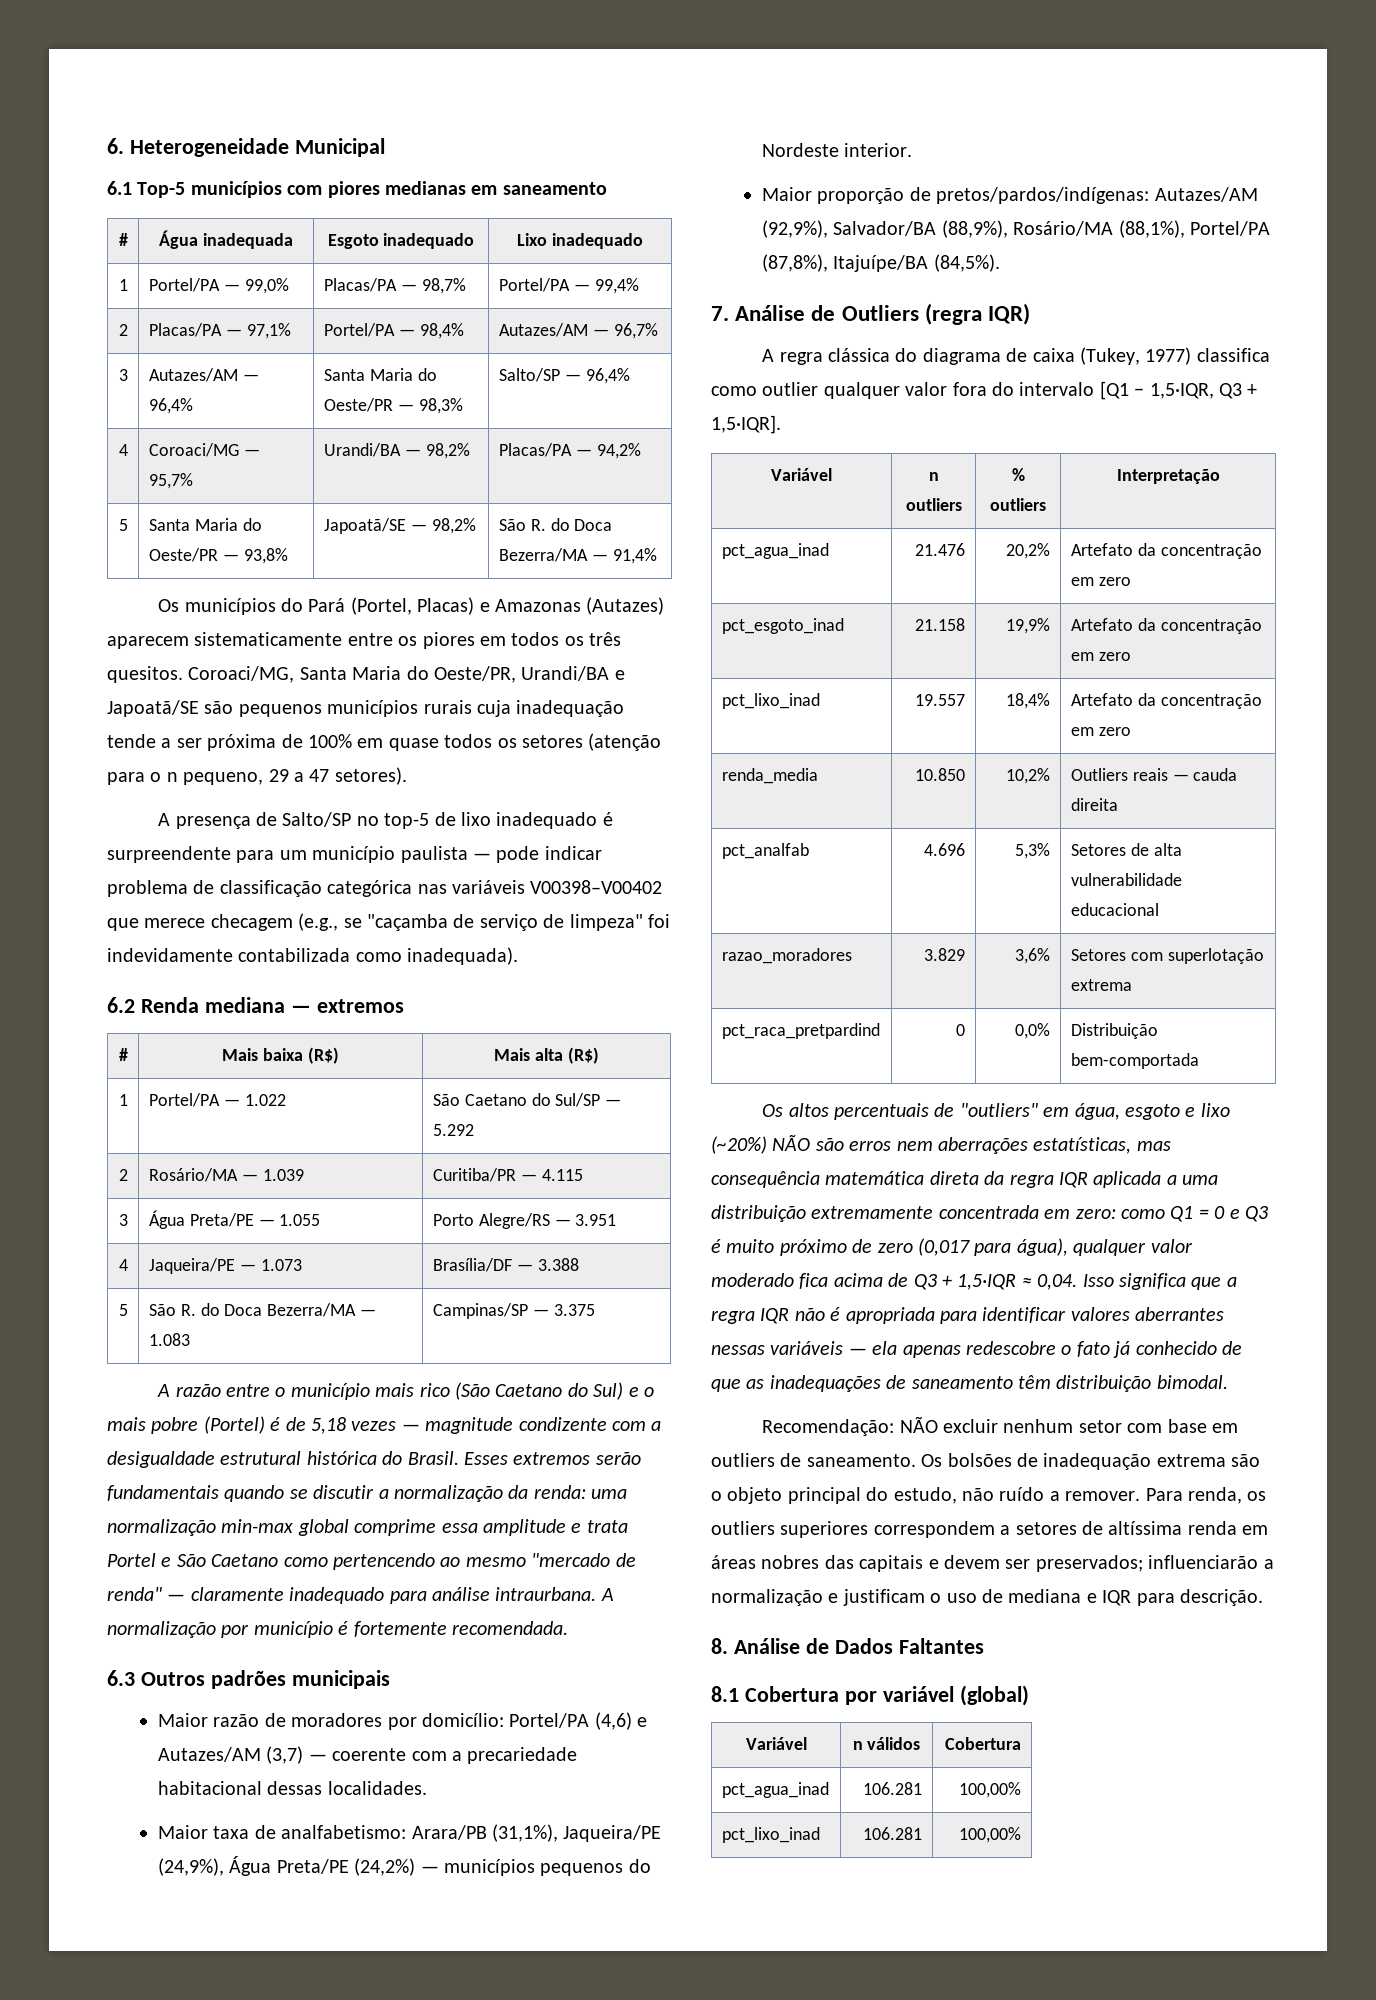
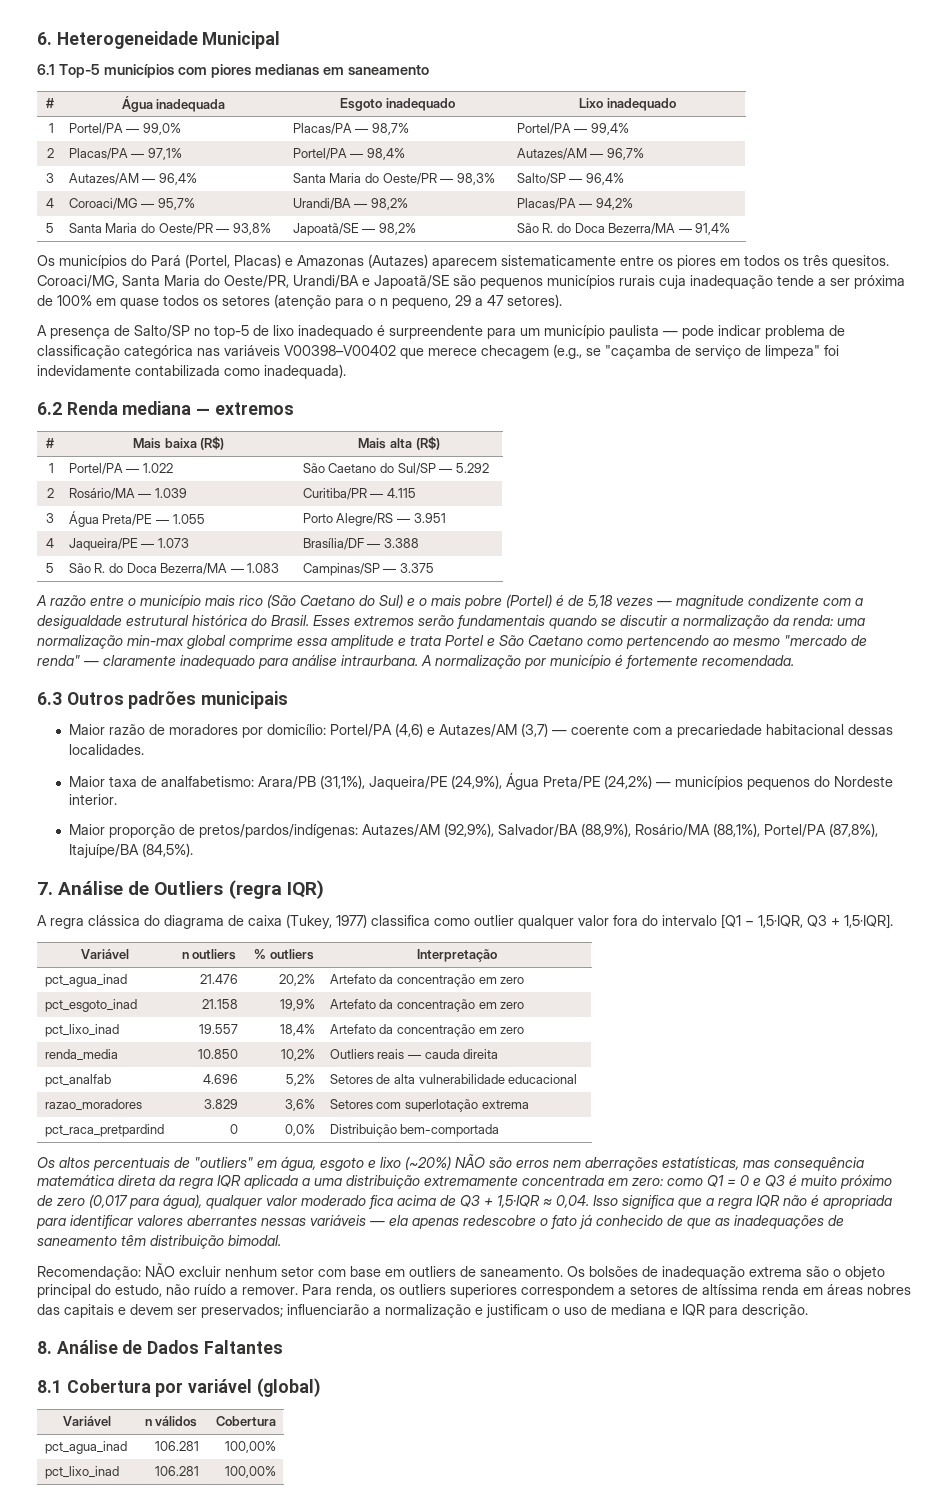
- pct_analfab | 4.696 | 5,3% | Setores de alta vulnerabilidade educacional
+ pct_analfab | 4.696 | 5,2% | Setores de alta vulnerabilidade educacional

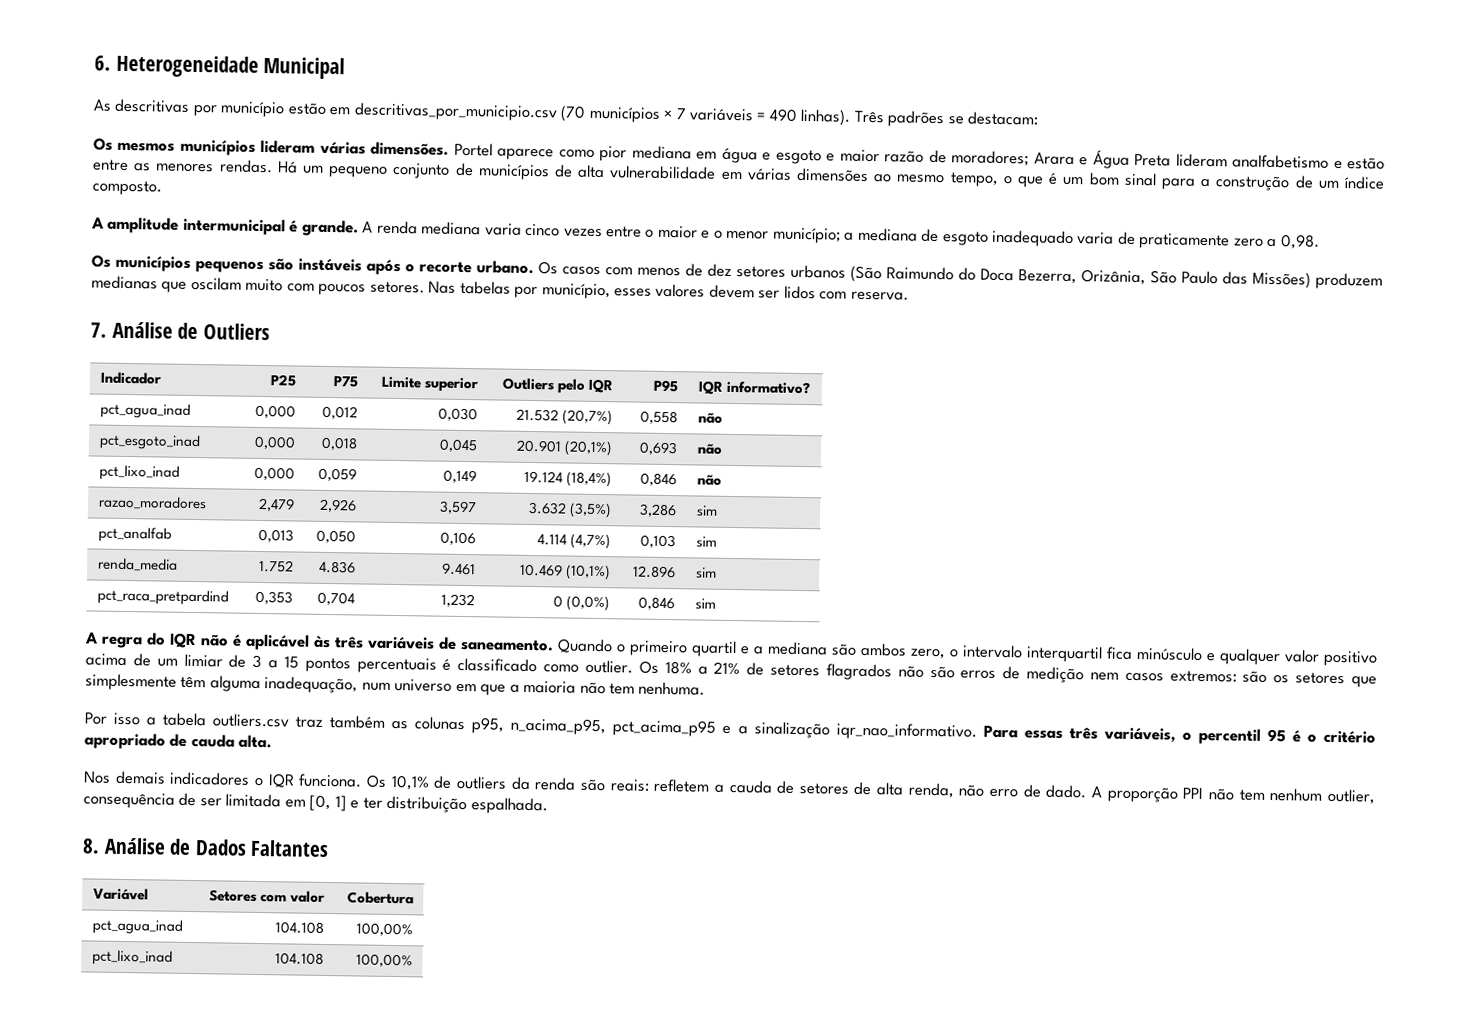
- 6.1 Top-5 municípios com piores medianas em saneamento
- # | Água inadequada | Esgoto inadequado | Lixo inadequado
- 1 | Portel/PA — 99,0% | Placas/PA — 98,7% | Portel/PA — 99,4%
- 2 | Placas/PA — 97,1% | Portel/PA — 98,4% | Autazes/AM — 96,7%
- 3 | Autazes/AM — 96,4% | Santa Maria do Oeste/PR — 98,3% | Salto/SP — 96,4%
- 4 | Coroaci/MG — 95,7% | Urandi/BA — 98,2% | Placas/PA — 94,2%
- 5 | Santa Maria do Oeste/PR — 93,8% | Japoatã/SE — 98,2% | São R. do Doca Bezerra/MA — 91,4%
- Os municípios do Pará (Portel, Placas) e Amazonas (Autazes) aparecem sistematicamente entre os piores em todos os três quesitos. Coroaci/MG, Santa Maria do Oeste/PR, Urandi/BA e Japoatã/SE são pequenos municípios rurais cuja inadequação tende a ser próxima de 100% em quase todos os setores (atenção para o n pequeno, 29 a 47 setores).
- A presença de Salto/SP no top-5 de lixo inadequado é surpreendente para um município paulista — pode indicar problema de classificação categórica nas variáveis V00398–V00402 que merece checagem (e.g., se "caçamba de serviço de limpeza" foi indevidamente contabilizada como inadequada).
- 6.2 Renda mediana — extremos
- # | Mais baixa (R$) | Mais alta (R$)
- 1 | Portel/PA — 1.022 | São Caetano do Sul/SP — 5.292
- 2 | Rosário/MA — 1.039 | Curitiba/PR — 4.115
- 3 | Água Preta/PE — 1.055 | Porto Alegre/RS — 3.951
- 4 | Jaqueira/PE — 1.073 | Brasília/DF — 3.388
- 5 | São R. do Doca Bezerra/MA — 1.083 | Campinas/SP — 3.375
- A razão entre o município mais rico (São Caetano do Sul) e o mais pobre (Portel) é de 5,18 vezes — magnitude condizente com a desigualdade estrutural histórica do Brasil. Esses extremos serão fundamentais quando se discutir a normalização da renda: uma normalização min-max global comprime essa amplitude e trata Portel e São Caetano como pertencendo ao mesmo "mercado de renda" — claramente inadequado para análise intraurbana. A normalização por município é fortemente recomendada.
- 6.3 Outros padrões municipais
- Maior razão de moradores por domicílio: Portel/PA (4,6) e Autazes/AM (3,7) — coerente com a precariedade habitacional dessas localidades.
- Maior taxa de analfabetismo: Arara/PB (31,1%), Jaqueira/PE (24,9%), Água Preta/PE (24,2%) — municípios pequenos do Nordeste interior.
- Maior proporção de pretos/pardos/indígenas: Autazes/AM (92,9%), Salvador/BA (88,9%), Rosário/MA (88,1%), Portel/PA (87,8%), Itajuípe/BA (84,5%).
- 7. Análise de Outliers (regra IQR)
- A regra clássica do diagrama de caixa (Tukey, 1977) classifica como outlier qualquer valor fora do intervalo [Q1 − 1,5·IQR, Q3 + 1,5·IQR].
- Variável | n outliers | % outliers | Interpretação
- pct_agua_inad | 21.476 | 20,2% | Artefato da concentração em zero
- pct_esgoto_inad | 21.158 | 19,9% | Artefato da concentração em zero
- pct_lixo_inad | 19.557 | 18,4% | Artefato da concentração em zero
- renda_media | 10.850 | 10,2% | Outliers reais — cauda direita
- pct_analfab | 4.696 | 5,2% | Setores de alta vulnerabilidade educacional
- razao_moradores | 3.829 | 3,6% | Setores com superlotação extrema
- pct_raca_pretpardind | 0 | 0,0% | Distribuição bem-comportada
- Os altos percentuais de "outliers" em água, esgoto e lixo (~20%) NÃO são erros nem aberrações estatísticas, mas consequência matemática direta da regra IQR aplicada a uma distribuição extremamente concentrada em zero: como Q1 = 0 e Q3 é muito próximo de zero (0,017 para água), qualquer valor moderado fica acima de Q3 + 1,5·IQR ≈ 0,04. Isso significa que a regra IQR não é apropriada para identificar valores aberrantes nessas variáveis — ela apenas redescobre o fato já conhecido de que as inadequações de saneamento têm distribuição bimodal.
- Recomendação: NÃO excluir nenhum setor com base em outliers de saneamento. Os bolsões de inadequação extrema são o objeto principal do estudo, não ruído a remover. Para renda, os outliers superiores correspondem a setores de altíssima renda em áreas nobres das capitais e devem ser preservados; influenciarão a normalização e justificam o uso de mediana e IQR para descrição.
+ As descritivas por município estão em descritivas_por_municipio.csv (70 municípios × 7 variáveis = 490 linhas). Três padrões se destacam:
+ Os mesmos municípios lideram várias dimensões. Portel aparece como pior mediana em água e esgoto e maior razão de moradores; Arara e Água Preta lideram analfabetismo e estão entre as menores rendas. Há um pequeno conjunto de municípios de alta vulnerabilidade em várias dimensões ao mesmo tempo, o que é um bom sinal para a construção de um índice composto.
+ A amplitude intermunicipal é grande. A renda mediana varia cinco vezes entre o maior e o menor município; a mediana de esgoto inadequado varia de praticamente zero a 0,98.
+ Os municípios pequenos são instáveis após o recorte urbano. Os casos com menos de dez setores urbanos (São Raimundo do Doca Bezerra, Orizânia, São Paulo das Missões) produzem medianas que oscilam muito com poucos setores. Nas tabelas por município, esses valores devem ser lidos com reserva.
+ 7. Análise de Outliers
+ Indicador | P25 | P75 | Limite superior | Outliers pelo IQR | P95 | IQR informativo?
+ pct_agua_inad | 0,000 | 0,012 | 0,030 | 21.532 (20,7%) | 0,558 | não
+ pct_esgoto_inad | 0,000 | 0,018 | 0,045 | 20.901 (20,1%) | 0,693 | não
+ pct_lixo_inad | 0,000 | 0,059 | 0,149 | 19.124 (18,4%) | 0,846 | não
+ razao_moradores | 2,479 | 2,926 | 3,597 | 3.632 (3,5%) | 3,286 | sim
+ pct_analfab | 0,013 | 0,050 | 0,106 | 4.114 (4,7%) | 0,103 | sim
+ renda_media | 1.752 | 4.836 | 9.461 | 10.469 (10,1%) | 12.896 | sim
+ pct_raca_pretpardind | 0,353 | 0,704 | 1,232 | 0 (0,0%) | 0,846 | sim
+ A regra do IQR não é aplicável às três variáveis de saneamento. Quando o primeiro quartil e a mediana são ambos zero, o intervalo interquartil fica minúsculo e qualquer valor positivo acima de um limiar de 3 a 15 pontos percentuais é classificado como outlier. Os 18% a 21% de setores flagrados não são erros de medição nem casos extremos: são os setores que simplesmente têm alguma inadequação, num universo em que a maioria não tem nenhuma.
+ Por isso a tabela outliers.csv traz também as colunas p95, n_acima_p95, pct_acima_p95 e a sinalização iqr_nao_informativo. Para essas três variáveis, o percentil 95 é o critério apropriado de cauda alta.
+ Nos demais indicadores o IQR funciona. Os 10,1% de outliers da renda são reais: refletem a cauda de setores de alta renda, não erro de dado. A proporção PPI não tem nenhum outlier, consequência de ser limitada em [0, 1] e ter distribuição espalhada.
- 8.1 Cobertura por variável (global)
- Variável | n válidos | Cobertura
+ Variável | Setores com valor | Cobertura
- pct_agua_inad | 106.281 | 100,00%
+ pct_agua_inad | 104.108 | 100,00%
- pct_lixo_inad | 106.281 | 100,00%
+ pct_lixo_inad | 104.108 | 100,00%

